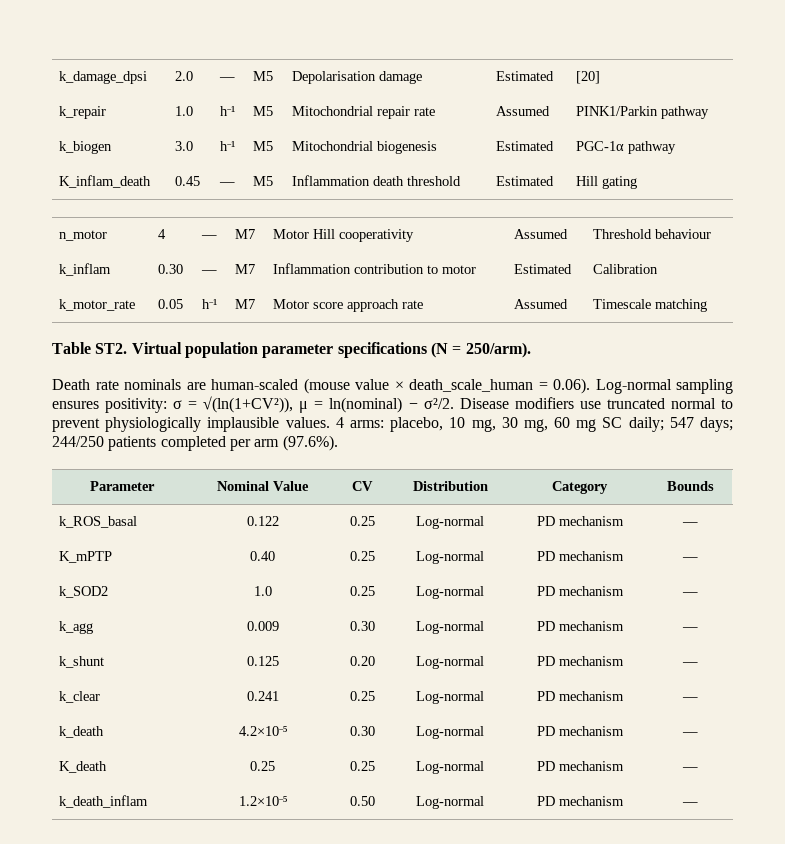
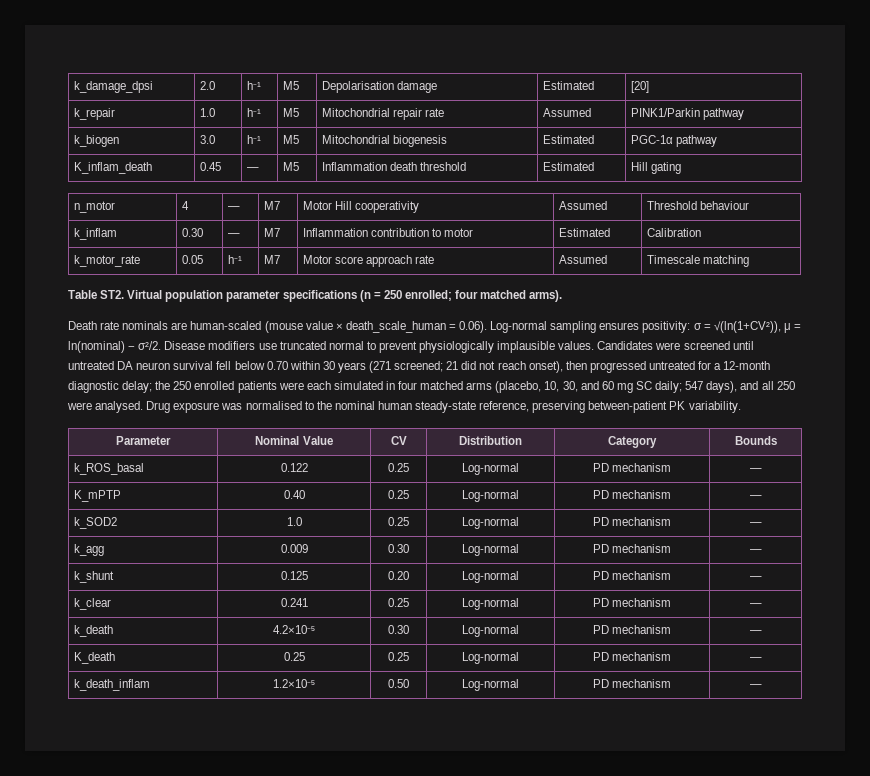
- k_damage_dpsi | 2.0 | — | M5 | Depolarisation damage | Estimated | [20]
+ k_damage_dpsi | 2.0 | h⁻¹ | M5 | Depolarisation damage | Estimated | [20]
- Table ST2. Virtual population parameter specifications (N = 250/arm).
+ Table ST2. Virtual population parameter specifications (n = 250 enrolled; four matched arms).
- 4 arms: placebo, 10 mg, 30 mg, 60 mg SC daily; 547 days; 244/250 patients completed per arm (97.6%).
+ Candidates were screened until untreated DA neuron survival fell below 0.70 within 30 years (271 screened; 21 did not reach onset), then progressed untreated for a 12-month diagnostic delay; the 250 enrolled patients were each simulated in four matched arms (placebo, 10, 30, and 60 mg SC daily; 547 days), and all 250 were analysed. Drug exposure was normalised to the nominal human steady-state reference, preserving between-patient PK variability.

